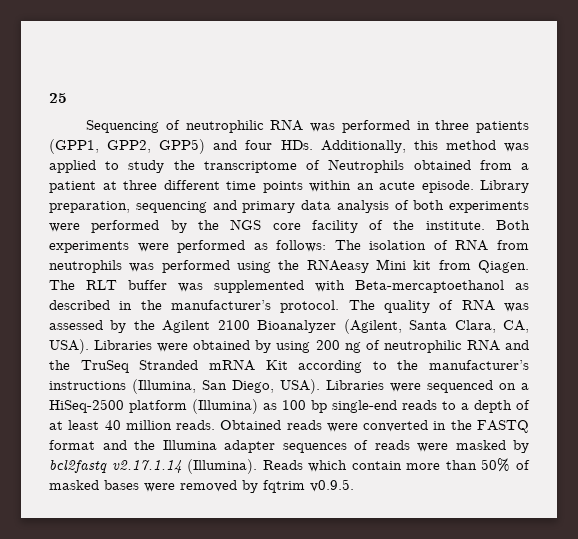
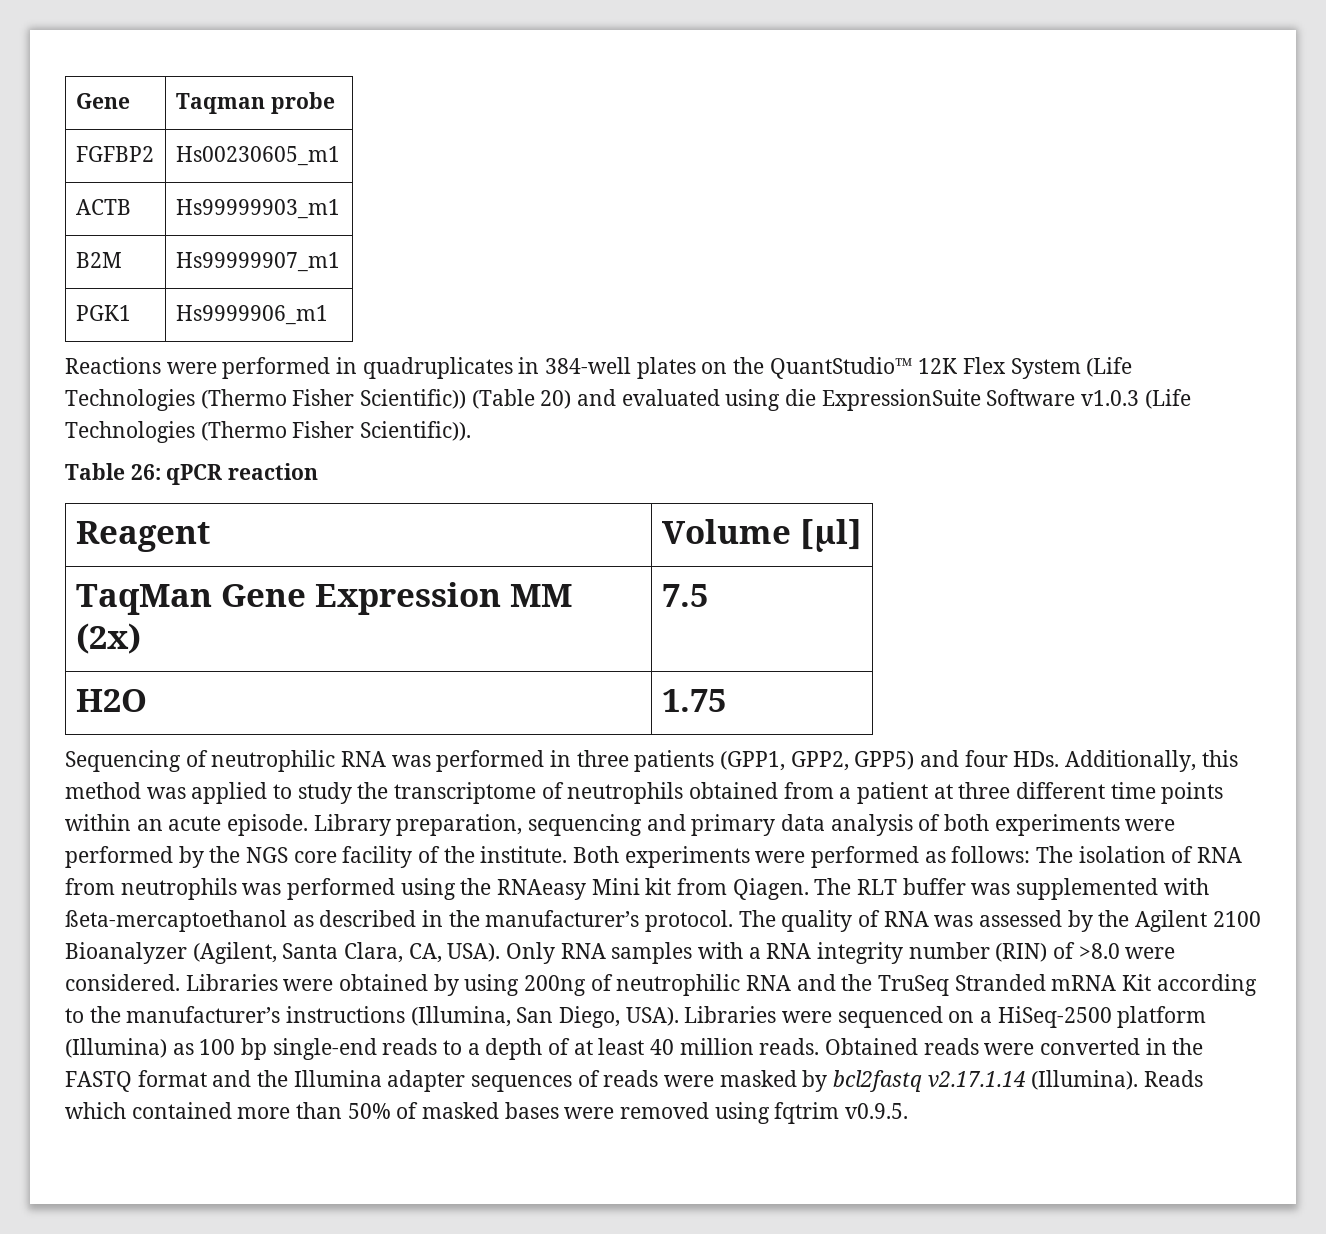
- 25
+ Gene | Taqman probe
+ FGFBP2 | Hs00230605_m1
+ ACTB | Hs99999903_m1
+ B2M | Hs99999907_m1
+ PGK1 | Hs9999906_m1
+ Reactions were performed in quadruplicates in 384-well plates on the QuantStudio™ 12K Flex System (Life Technologies (Thermo Fisher Scientific)) (Table 20) and evaluated using die ExpressionSuite Software v1.0.3 (Life Technologies (Thermo Fisher Scientific)).
+ Table 26: qPCR reaction
+ Reagent | Volume [µl]
+ TaqMan Gene Expression MM (2x) | 7.5
+ H2O | 1.75
- Sequencing of neutrophilic RNA was performed in three patients (GPP1, GPP2, GPP5) and four HDs. Additionally, this method was applied to study the transcriptome of Neutrophils obtained from a patient at three different time points within an acute episode.
+ Sequencing of neutrophilic RNA was performed in three patients (GPP1, GPP2, GPP5) and four HDs. Additionally, this method was applied to study the transcriptome of neutrophils obtained from a patient at three different time points within an acute episode.
- The RLT buffer was supplemented with Beta-mercaptoethanol as described in the manufacturer’s protocol.
+ The RLT buffer was supplemented with ßeta-mercaptoethanol as described in the manufacturer’s protocol.
+ Only RNA samples with a RNA integrity number (RIN) of >8.0 were considered.
- Libraries were obtained by using 200 ng of neutrophilic RNA and the TruSeq Stranded mRNA Kit according to the manufacturer’s instructions (Illumina, San Diego, USA).
+ Libraries were obtained by using 200ng of neutrophilic RNA and the TruSeq Stranded mRNA Kit according to the manufacturer’s instructions (Illumina, San Diego, USA).
- Reads which contain more than 50% of masked bases were removed by fqtrim v0.9.5.
+ Reads which contained more than 50% of masked bases were removed using fqtrim v0.9.5.

